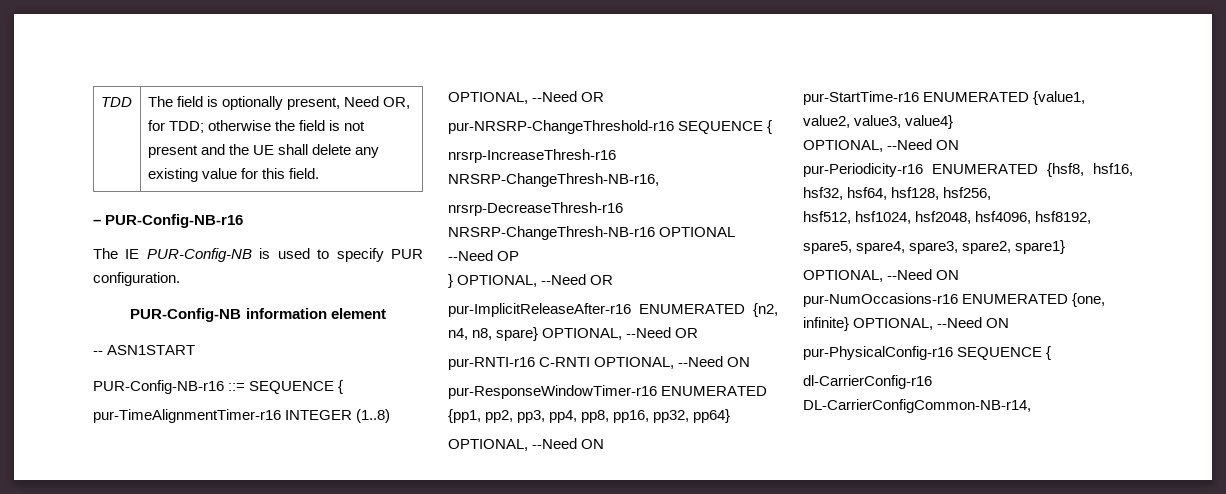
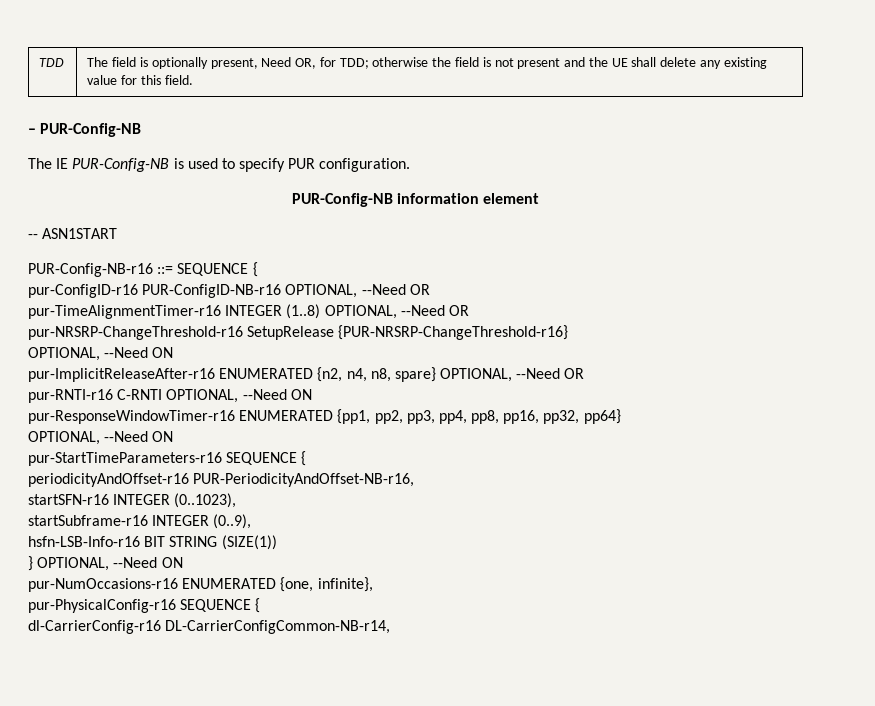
- – PUR-Config-NB-r16
+ – PUR-Config-NB
+ pur-ConfigID-r16 PUR-ConfigID-NB-r16 OPTIONAL, --Need OR
- pur-NRSRP-ChangeThreshold-r16 SEQUENCE {
- nrsrp-IncreaseThresh-r16 NRSRP-ChangeThresh-NB-r16,
- nrsrp-DecreaseThresh-r16 NRSRP-ChangeThresh-NB-r16 OPTIONAL --Need OP
- } OPTIONAL, --Need OR
+ pur-NRSRP-ChangeThreshold-r16 SetupRelease {PUR-NRSRP-ChangeThreshold-r16}
+ OPTIONAL, --Need ON
- pur-StartTime-r16 ENUMERATED {value1, value2, value3, value4}
- OPTIONAL, --Need ON
- pur-Periodicity-r16 ENUMERATED {hsf8, hsf16, hsf32, hsf64, hsf128, hsf256,
- hsf512, hsf1024, hsf2048, hsf4096, hsf8192,
- spare5, spare4, spare3, spare2, spare1}
- OPTIONAL, --Need ON
+ pur-StartTimeParameters-r16 SEQUENCE {
+ periodicityAndOffset-r16 PUR-PeriodicityAndOffset-NB-r16,
+ startSFN-r16 INTEGER (0..1023),
+ startSubframe-r16 INTEGER (0..9),
+ hsfn-LSB-Info-r16 BIT STRING (SIZE(1))
+ } OPTIONAL, --Need ON
- pur-NumOccasions-r16 ENUMERATED {one, infinite} OPTIONAL, --Need ON
+ pur-NumOccasions-r16 ENUMERATED {one, infinite},

